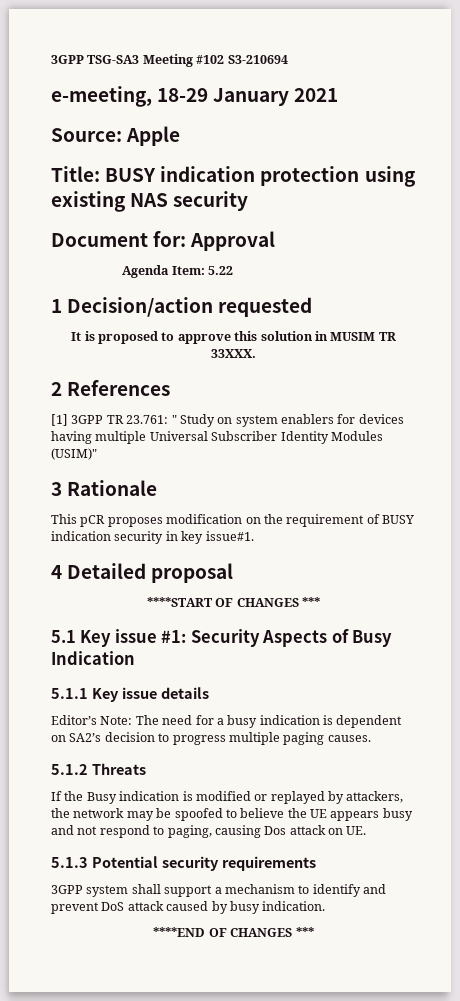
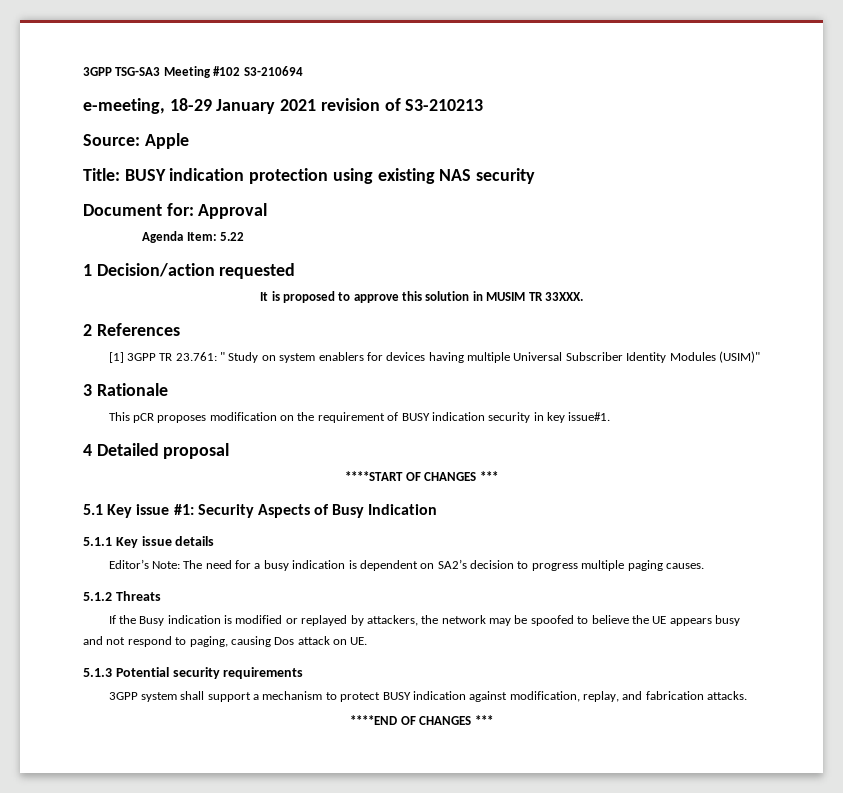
- e-meeting, 18-29 January 2021
+ e-meeting, 18-29 January 2021 revision of S3-210213
- 3GPP system shall support a mechanism to identify and prevent DoS attack caused by busy indication.
+ 3GPP system shall support a mechanism to protect BUSY indication against modification, replay, and fabrication attacks.

